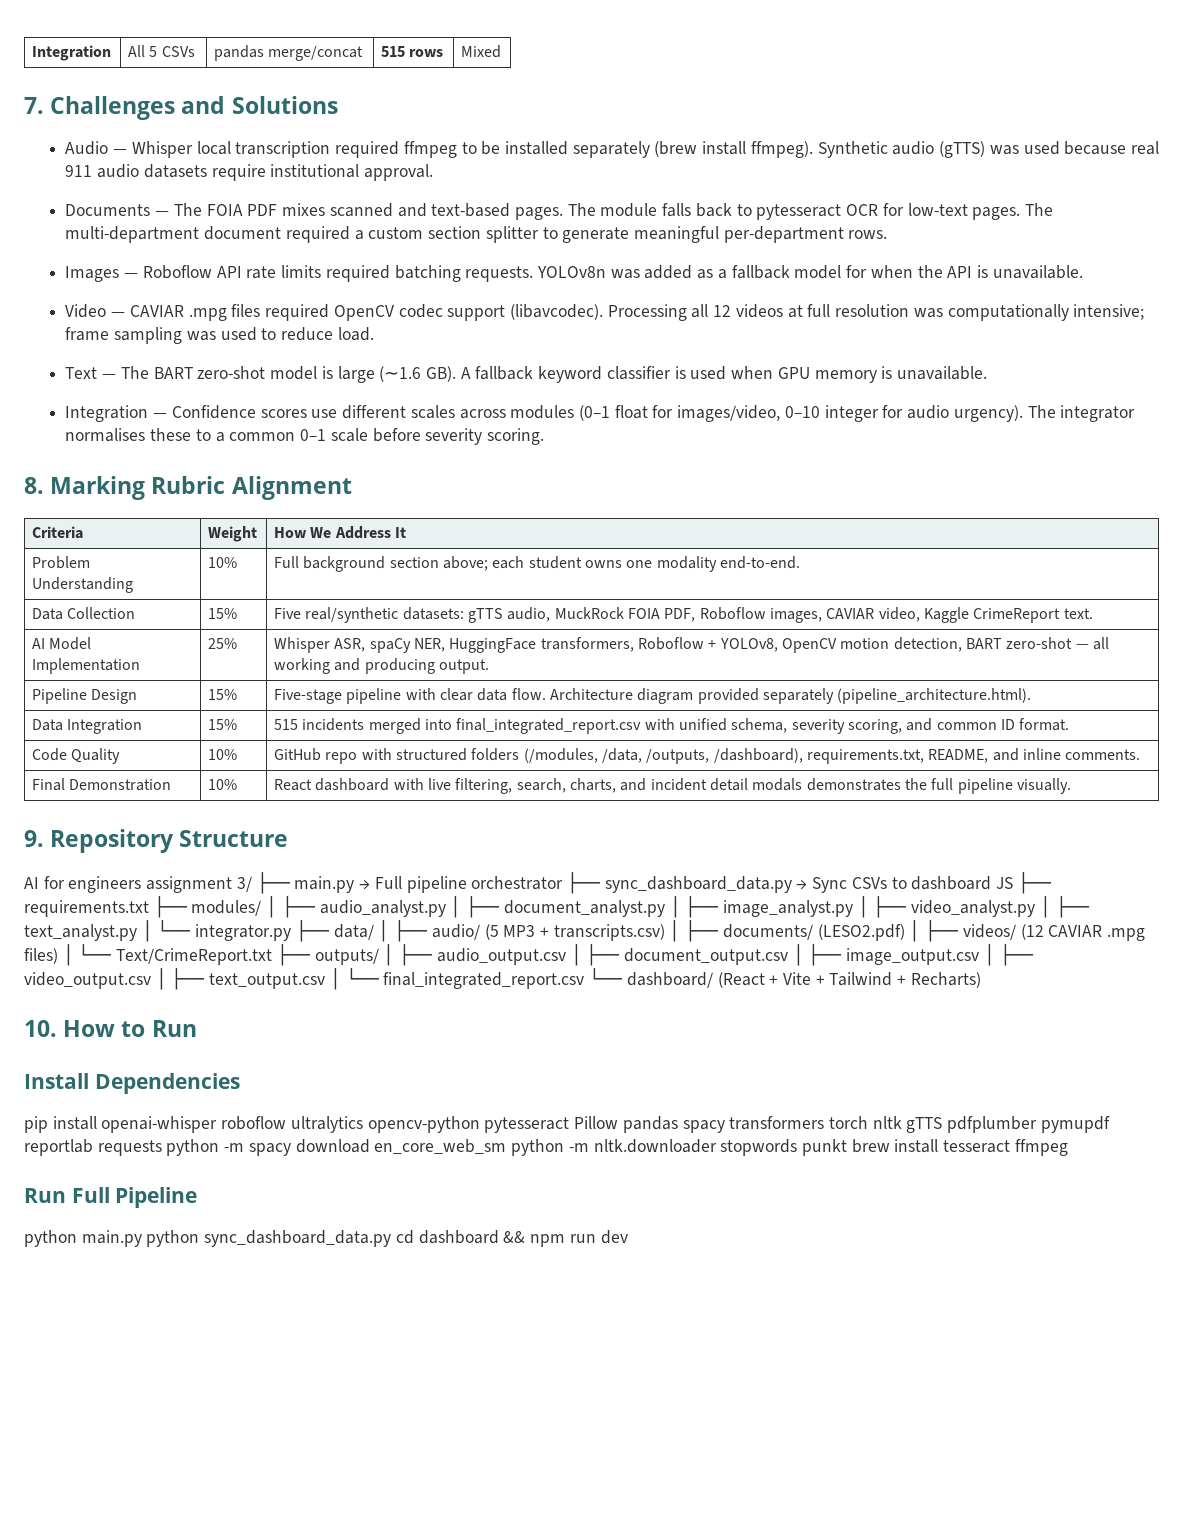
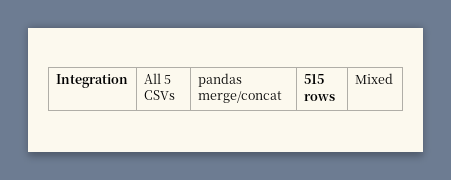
- 7. Challenges and Solutions
- Audio — Whisper local transcription required ffmpeg to be installed separately (brew install ffmpeg). Synthetic audio (gTTS) was used because real 911 audio datasets require institutional approval.
- Documents — The FOIA PDF mixes scanned and text-based pages. The module falls back to pytesseract OCR for low-text pages. The multi-department document required a custom section splitter to generate meaningful per-department rows.
- Images — Roboflow API rate limits required batching requests. YOLOv8n was added as a fallback model for when the API is unavailable.
- Video — CAVIAR .mpg files required OpenCV codec support (libavcodec). Processing all 12 videos at full resolution was computationally intensive; frame sampling was used to reduce load.
- Text — The BART zero-shot model is large (∼1.6 GB). A fallback keyword classifier is used when GPU memory is unavailable.
- Integration — Confidence scores use different scales across modules (0–1 float for images/video, 0–10 integer for audio urgency). The integrator normalises these to a common 0–1 scale before severity scoring.
- 8. Marking Rubric Alignment
- Criteria | Weight | How We Address It
- Problem Understanding | 10% | Full background section above; each student owns one modality end-to-end.
- Data Collection | 15% | Five real/synthetic datasets: gTTS audio, MuckRock FOIA PDF, Roboflow images, CAVIAR video, Kaggle CrimeReport text.
- AI Model Implementation | 25% | Whisper ASR, spaCy NER, HuggingFace transformers, Roboflow + YOLOv8, OpenCV motion detection, BART zero-shot — all working and producing output.
- Pipeline Design | 15% | Five-stage pipeline with clear data flow. Architecture diagram provided separately (pipeline_architecture.html).
- Data Integration | 15% | 515 incidents merged into final_integrated_report.csv with unified schema, severity scoring, and common ID format.
- Code Quality | 10% | GitHub repo with structured folders (/modules, /data, /outputs, /dashboard), requirements.txt, README, and inline comments.
- Final Demonstration | 10% | React dashboard with live filtering, search, charts, and incident detail modals demonstrates the full pipeline visually.
- 9. Repository Structure
- AI for engineers assignment 3/ ├── main.py → Full pipeline orchestrator ├── sync_dashboard_data.py → Sync CSVs to dashboard JS ├── requirements.txt ├── modules/ │ ├── audio_analyst.py │ ├── document_analyst.py │ ├── image_analyst.py │ ├── video_analyst.py │ ├── text_analyst.py │ └── integrator.py ├── data/ │ ├── audio/ (5 MP3 + transcripts.csv) │ ├── documents/ (LESO2.pdf) │ ├── videos/ (12 CAVIAR .mpg files) │ └── Text/CrimeReport.txt ├── outputs/ │ ├── audio_output.csv │ ├── document_output.csv │ ├── image_output.csv │ ├── video_output.csv │ ├── text_output.csv │ └── final_integrated_report.csv └── dashboard/ (React + Vite + Tailwind + Recharts)
- 10. How to Run
- Install Dependencies
- pip install openai-whisper roboflow ultralytics opencv-python pytesseract Pillow pandas spacy transformers torch nltk gTTS pdfplumber pymupdf reportlab requests python -m spacy download en_core_web_sm python -m nltk.downloader stopwords punkt brew install tesseract ffmpeg
- Run Full Pipeline
- python main.py python sync_dashboard_data.py cd dashboard && npm run dev

